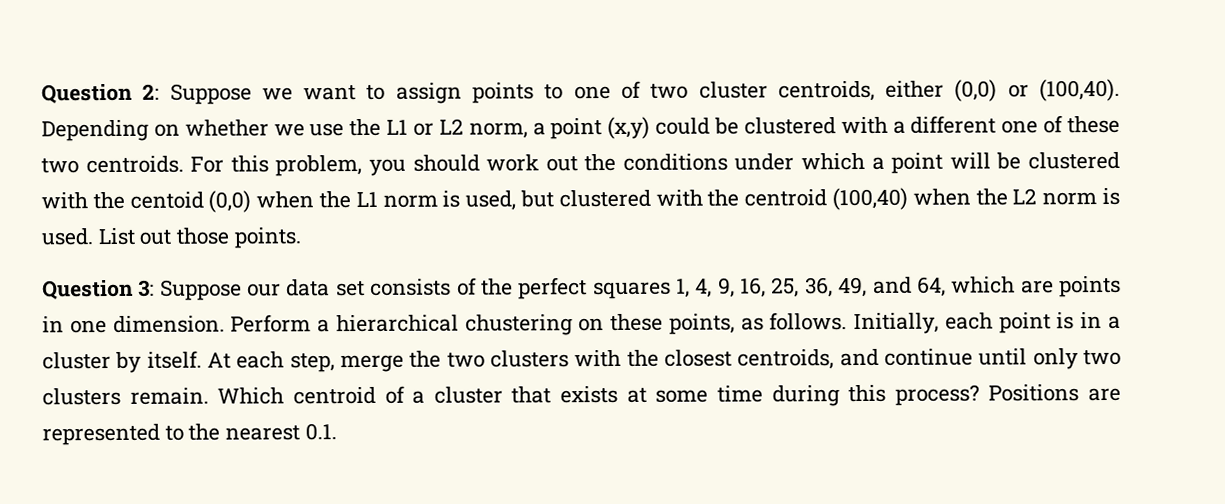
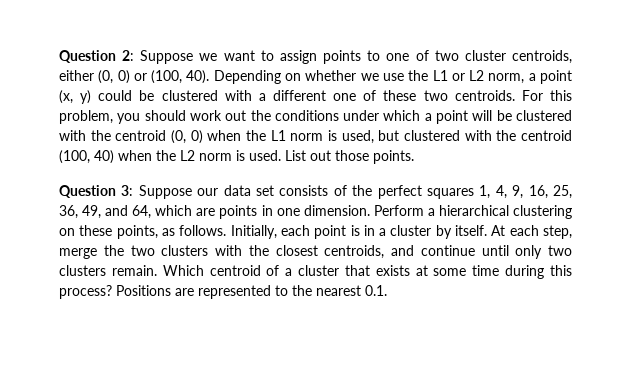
- Question 2: Suppose we want to assign points to one of two cluster centroids, either (0,0) or (100,40).
+ Question 2: Suppose we want to assign points to one of two cluster centroids, either (0, 0) or (100, 40).
- Depending on whether we use the L1 or L2 norm, a point (x,y) could be clustered with a different one of these two centroids.
+ Depending on whether we use the L1 or L2 norm, a point (x, y) could be clustered with a different one of these two centroids.
- For this problem, you should work out the conditions under which a point will be clustered with the centoid (0,0) when the L1 norm is used, but clustered with the centroid (100,40) when the L2 norm is used.
+ For this problem, you should work out the conditions under which a point will be clustered with the centroid (0, 0) when the L1 norm is used, but clustered with the centroid (100, 40) when the L2 norm is used.
- Perform a hierarchical chustering on these points, as follows.
+ Perform a hierarchical clustering on these points, as follows.

